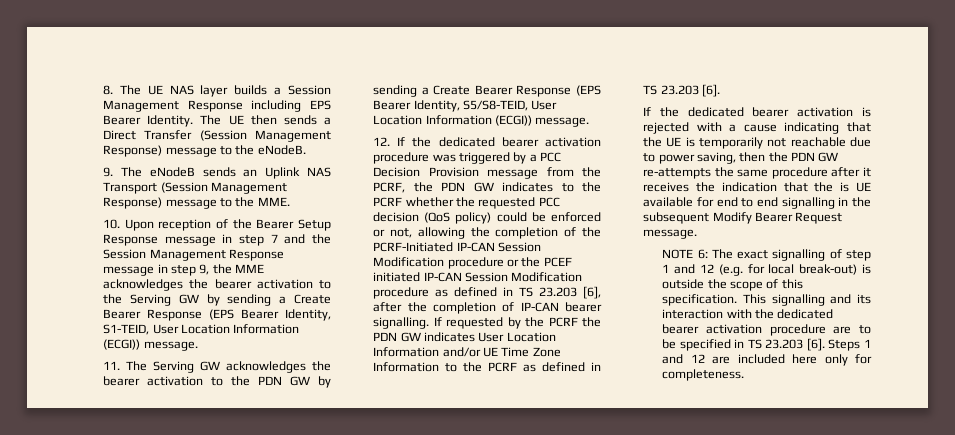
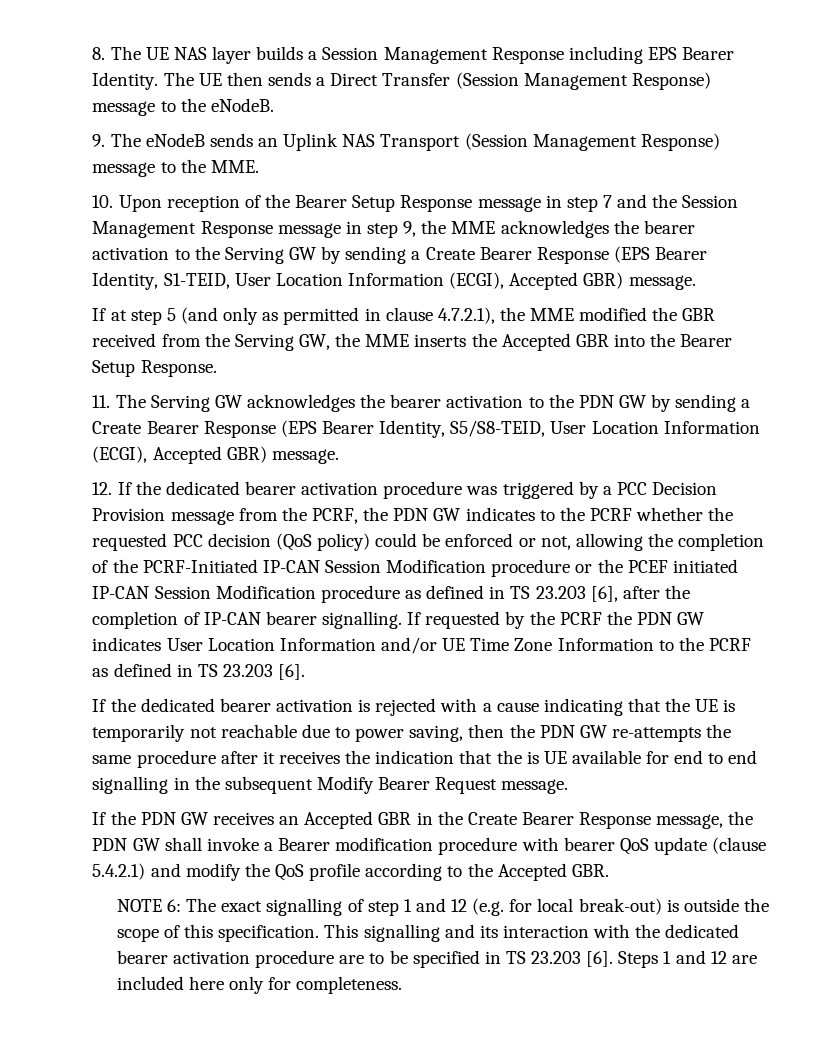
- 10. Upon reception of the Bearer Setup Response message in step 7 and the Session Management Response message in step 9, the MME acknowledges the bearer activation to the Serving GW by sending a Create Bearer Response (EPS Bearer Identity, S1-TEID, User Location Information (ECGI)) message.
+ 10. Upon reception of the Bearer Setup Response message in step 7 and the Session Management Response message in step 9, the MME acknowledges the bearer activation to the Serving GW by sending a Create Bearer Response (EPS Bearer Identity, S1-TEID, User Location Information (ECGI), Accepted GBR) message.
+ If at step 5 (and only as permitted in clause 4.7.2.1), the MME modified the GBR received from the Serving GW, the MME inserts the Accepted GBR into the Bearer Setup Response.
- 11. The Serving GW acknowledges the bearer activation to the PDN GW by sending a Create Bearer Response (EPS Bearer Identity, S5/S8-TEID, User Location Information (ECGI)) message.
+ 11. The Serving GW acknowledges the bearer activation to the PDN GW by sending a Create Bearer Response (EPS Bearer Identity, S5/S8-TEID, User Location Information (ECGI), Accepted GBR) message.
+ If the PDN GW receives an Accepted GBR in the Create Bearer Response message, the PDN GW shall invoke a Bearer modification procedure with bearer QoS update (clause 5.4.2.1) and modify the QoS profile according to the Accepted GBR.

